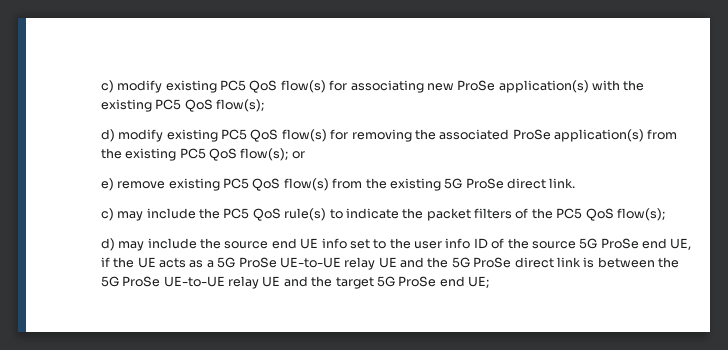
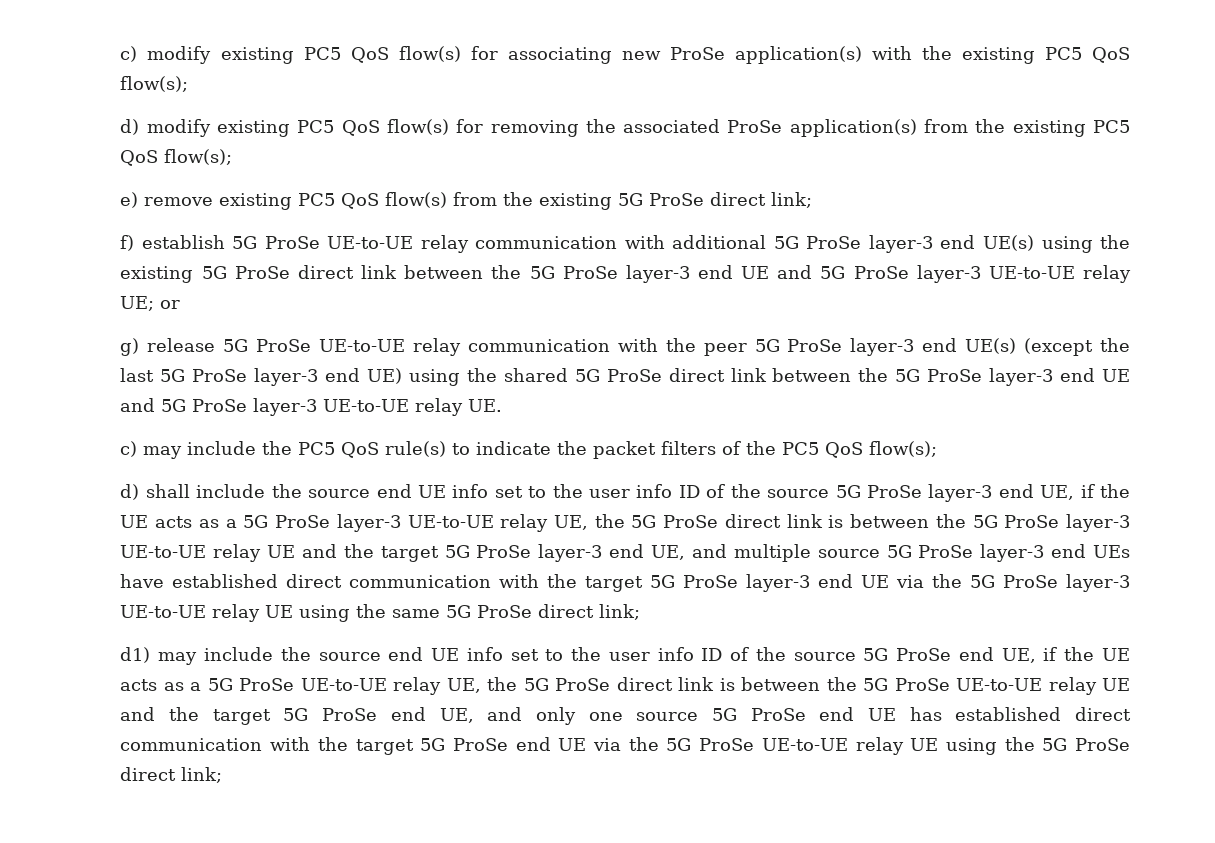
- d) modify existing PC5 QoS flow(s) for removing the associated ProSe application(s) from the existing PC5 QoS flow(s); or
+ d) modify existing PC5 QoS flow(s) for removing the associated ProSe application(s) from the existing PC5 QoS flow(s);
- e) remove existing PC5 QoS flow(s) from the existing 5G ProSe direct link.
+ e) remove existing PC5 QoS flow(s) from the existing 5G ProSe direct link;
+ f) establish 5G ProSe UE-to-UE relay communication with additional 5G ProSe layer-3 end UE(s) using the existing 5G ProSe direct link between the 5G ProSe layer-3 end UE and 5G ProSe layer-3 UE-to-UE relay UE; or
+ g) release 5G ProSe UE-to-UE relay communication with the peer 5G ProSe layer-3 end UE(s) (except the last 5G ProSe layer-3 end UE) using the shared 5G ProSe direct link between the 5G ProSe layer-3 end UE and 5G ProSe layer-3 UE-to-UE relay UE.
- d) may include the source end UE info set to the user info ID of the source 5G ProSe end UE, if the UE acts as a 5G ProSe UE-to-UE relay UE and the 5G ProSe direct link is between the 5G ProSe UE-to-UE relay UE and the target 5G ProSe end UE;
+ d) shall include the source end UE info set to the user info ID of the source 5G ProSe layer-3 end UE, if the UE acts as a 5G ProSe layer-3 UE-to-UE relay UE, the 5G ProSe direct link is between the 5G ProSe layer-3 UE-to-UE relay UE and the target 5G ProSe layer-3 end UE, and multiple source 5G ProSe layer-3 end UEs have established direct communication with the target 5G ProSe layer-3 end UE via the 5G ProSe layer-3 UE-to-UE relay UE using the same 5G ProSe direct link;
+ d1) may include the source end UE info set to the user info ID of the source 5G ProSe end UE, if the UE acts as a 5G ProSe UE-to-UE relay UE, the 5G ProSe direct link is between the 5G ProSe UE-to-UE relay UE and the target 5G ProSe end UE, and only one source 5G ProSe end UE has established direct communication with the target 5G ProSe end UE via the 5G ProSe UE-to-UE relay UE using the 5G ProSe direct link;

